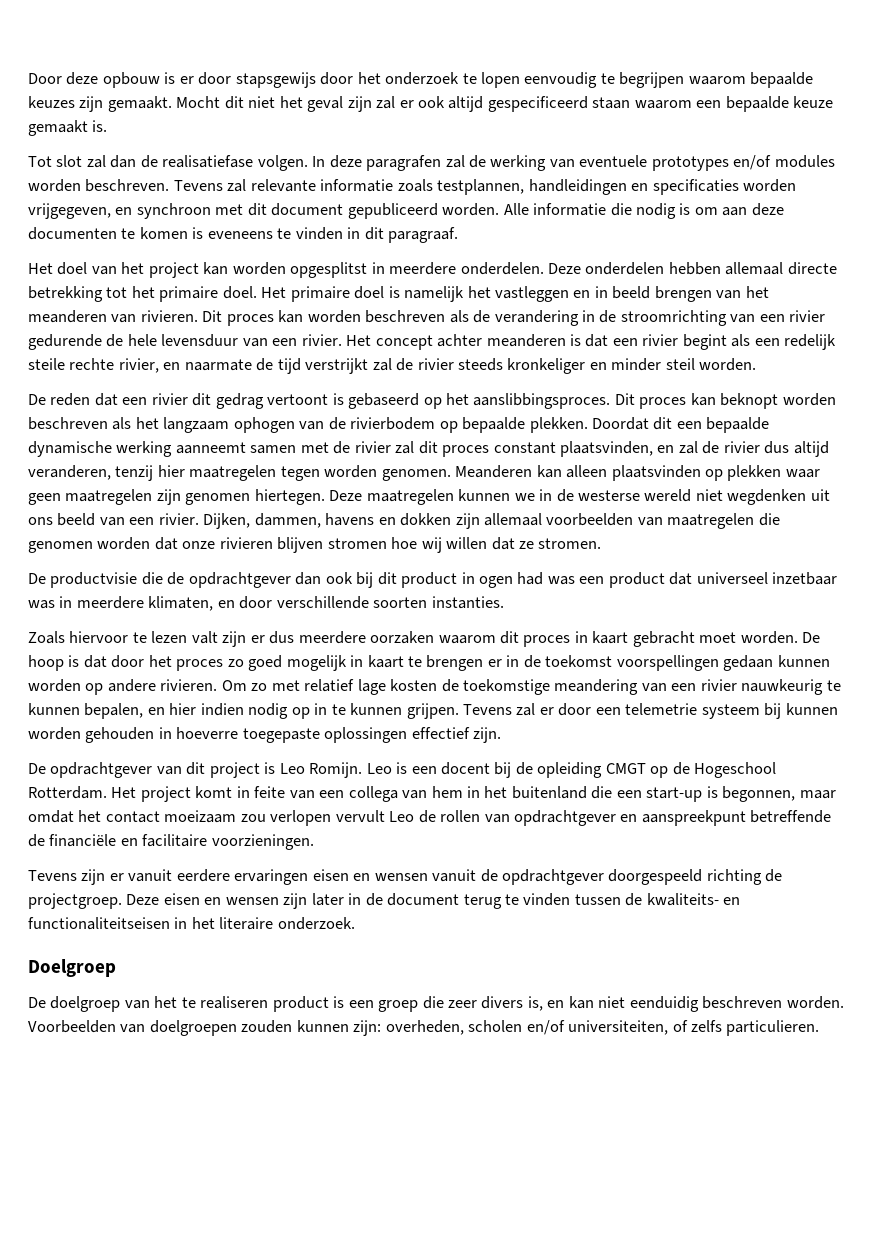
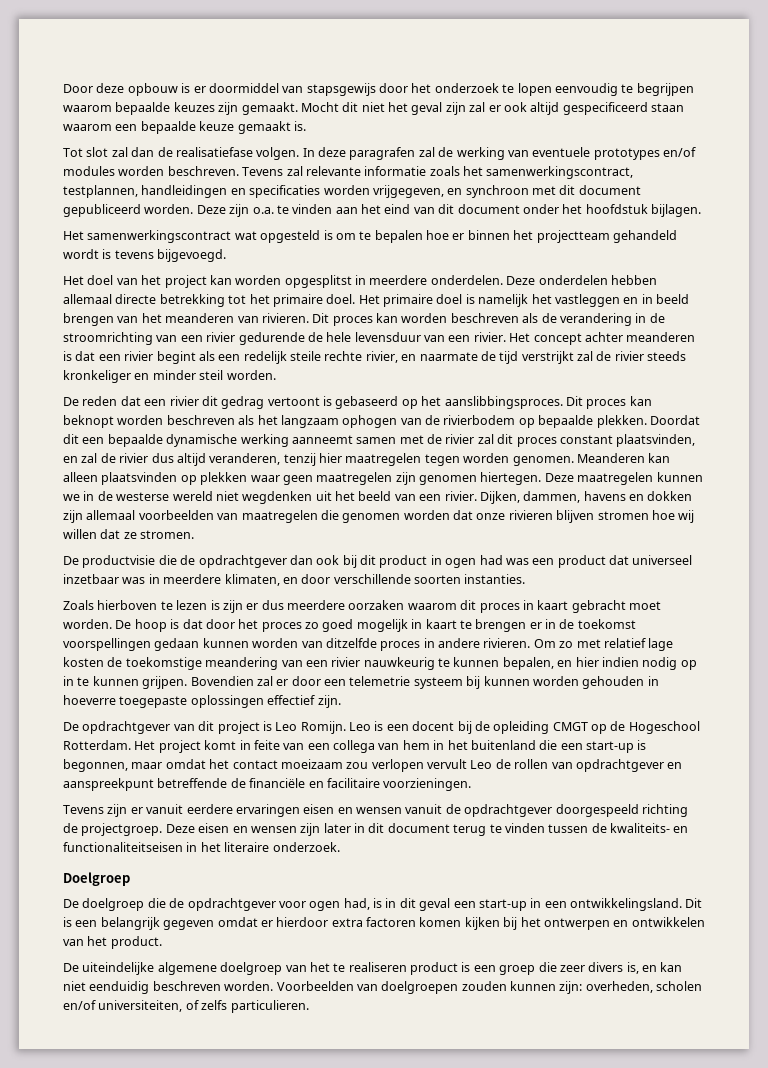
- Door deze opbouw is er door stapsgewijs door het onderzoek te lopen eenvoudig te begrijpen waarom bepaalde keuzes zijn gemaakt.
+ Door deze opbouw is er doormiddel van stapsgewijs door het onderzoek te lopen eenvoudig te begrijpen waarom bepaalde keuzes zijn gemaakt.
- Tevens zal relevante informatie zoals testplannen, handleidingen en specificaties worden vrijgegeven, en synchroon met dit document gepubliceerd worden.
+ Tevens zal relevante informatie zoals het samenwerkingscontract, testplannen, handleidingen en specificaties worden vrijgegeven, en synchroon met dit document gepubliceerd worden.
- Alle informatie die nodig is om aan deze documenten te komen is eveneens te vinden in dit paragraaf.
+ Deze zijn o.a. te vinden aan het eind van dit document onder het hoofdstuk bijlagen.
+ Het samenwerkingscontract wat opgesteld is om te bepalen hoe er binnen het projectteam gehandeld wordt is tevens bijgevoegd.
- Deze maatregelen kunnen we in de westerse wereld niet wegdenken uit ons beeld van een rivier.
+ Deze maatregelen kunnen we in de westerse wereld niet wegdenken uit het beeld van een rivier.
- Zoals hiervoor te lezen valt zijn er dus meerdere oorzaken waarom dit proces in kaart gebracht moet worden.
+ Zoals hierboven te lezen is zijn er dus meerdere oorzaken waarom dit proces in kaart gebracht moet worden.
- De hoop is dat door het proces zo goed mogelijk in kaart te brengen er in de toekomst voorspellingen gedaan kunnen worden op andere rivieren.
+ De hoop is dat door het proces zo goed mogelijk in kaart te brengen er in de toekomst voorspellingen gedaan kunnen worden van ditzelfde proces in andere rivieren.
- Tevens zal er door een telemetrie systeem bij kunnen worden gehouden in hoeverre toegepaste oplossingen effectief zijn.
+ Bovendien zal er door een telemetrie systeem bij kunnen worden gehouden in hoeverre toegepaste oplossingen effectief zijn.
- Deze eisen en wensen zijn later in de document terug te vinden tussen de kwaliteits- en functionaliteitseisen in het literaire onderzoek.
+ Deze eisen en wensen zijn later in dit document terug te vinden tussen de kwaliteits- en functionaliteitseisen in het literaire onderzoek.
- De doelgroep van het te realiseren product is een groep die zeer divers is, en kan niet eenduidig beschreven worden.
+ De doelgroep die de opdrachtgever voor ogen had, is in dit geval een start-up in een ontwikkelingsland. Dit is een belangrijk gegeven omdat er hierdoor extra factoren komen kijken bij het ontwerpen en ontwikkelen van het product.
+ De uiteindelijke algemene doelgroep van het te realiseren product is een groep die zeer divers is, en kan niet eenduidig beschreven worden.

